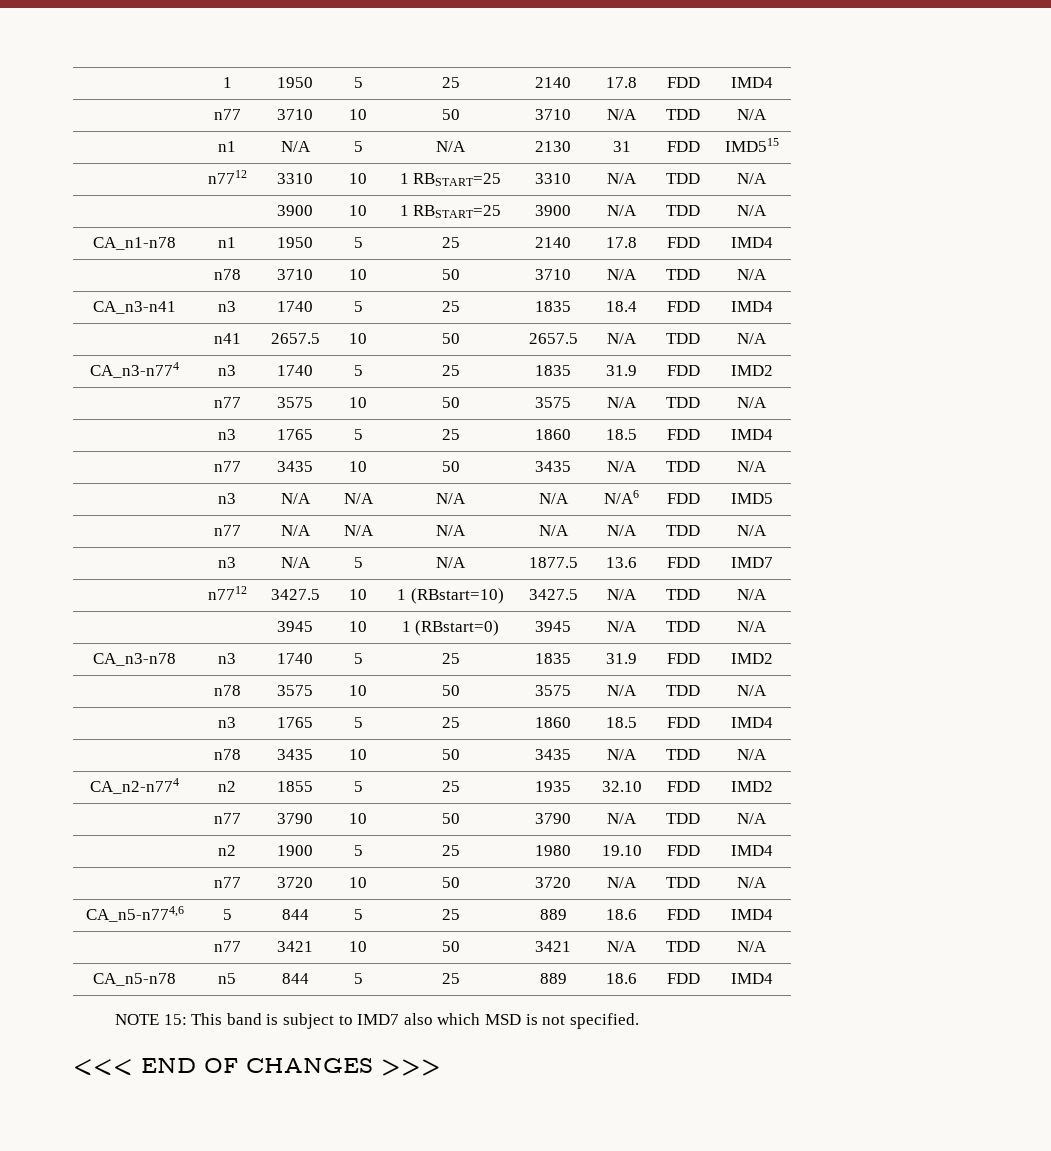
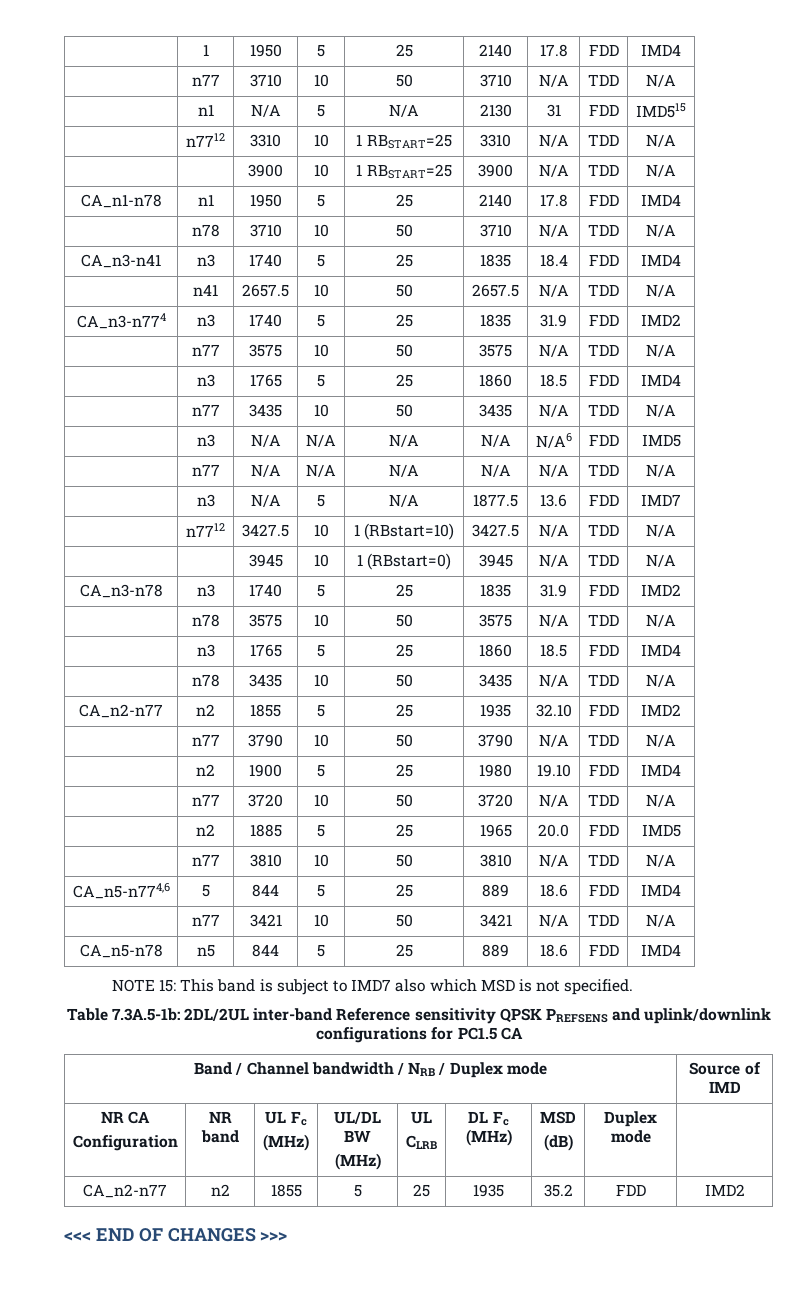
- CA_n2-n774 | n2 | 1855 | 5 | 25 | 1935 | 32.10 | FDD | IMD2
+ CA_n2-n77 | n2 | 1855 | 5 | 25 | 1935 | 32.10 | FDD | IMD2
+ | n2 | 1885 | 5 | 25 | 1965 | 20.0 | FDD | IMD5
+ | n77 | 3810 | 10 | 50 | 3810 | N/A | TDD | N/A
+ Table 7.3A.5-1b: 2DL/2UL inter-band Reference sensitivity QPSK PREFSENS and uplink/downlink configurations for PC1.5 CA
+ Band / Channel bandwidth / NRB / Duplex mode | Source of IMD
+ NR CA
+ Configuration | NR band | UL Fc
+ (MHz) | UL/DL BW
+ (MHz) | UL
+ CLRB | DL Fc (MHz) | MSD
+ (dB) | Duplex mode |
+ CA_n2-n77 | n2 | 1855 | 5 | 25 | 1935 | 35.2 | FDD | IMD2

